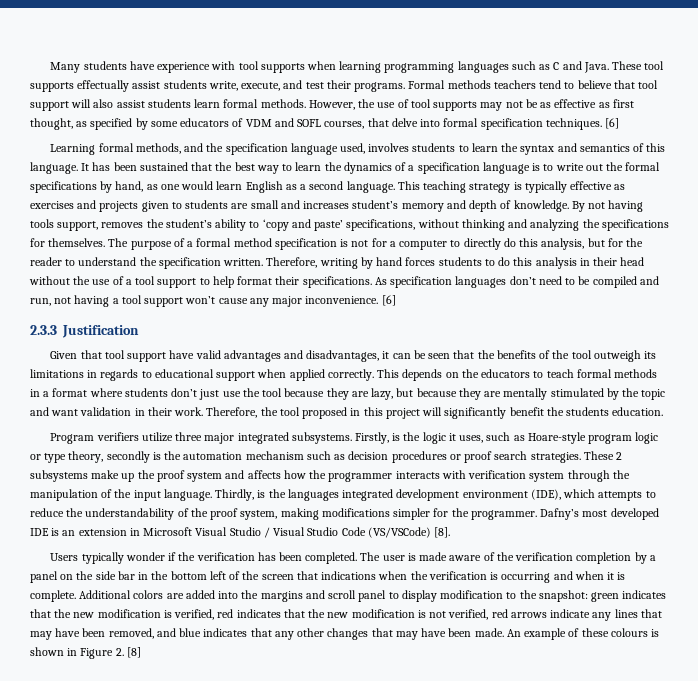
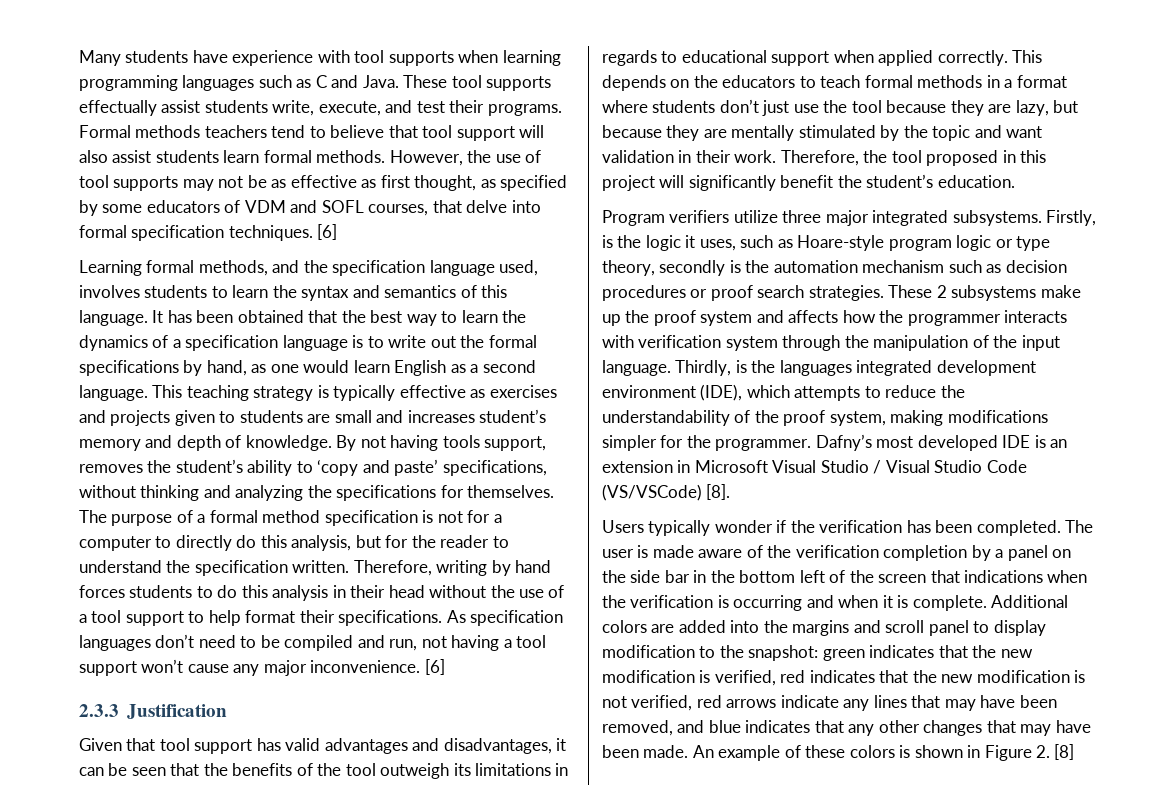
- It has been sustained that the best way to learn the dynamics of a specification language is to write out the formal specifications by hand, as one would learn English as a second language.
+ It has been obtained that the best way to learn the dynamics of a specification language is to write out the formal specifications by hand, as one would learn English as a second language.
- Given that tool support have valid advantages and disadvantages, it can be seen that the benefits of the tool outweigh its limitations in regards to educational support when applied correctly.
+ Given that tool support has valid advantages and disadvantages, it can be seen that the benefits of the tool outweigh its limitations in regards to educational support when applied correctly.
- Therefore, the tool proposed in this project will significantly benefit the students education.
+ Therefore, the tool proposed in this project will significantly benefit the student’s education.
- An example of these colours is shown in Figure 2. [8]
+ An example of these colors is shown in Figure 2. [8]

